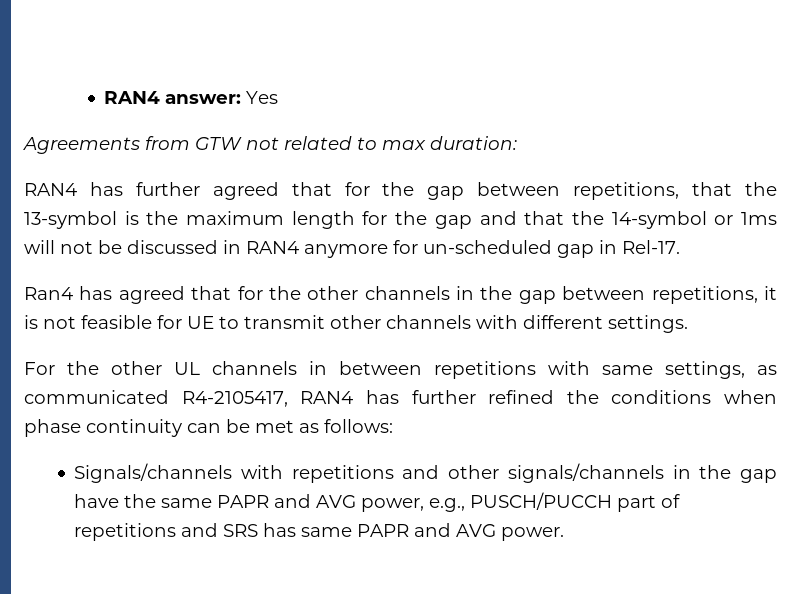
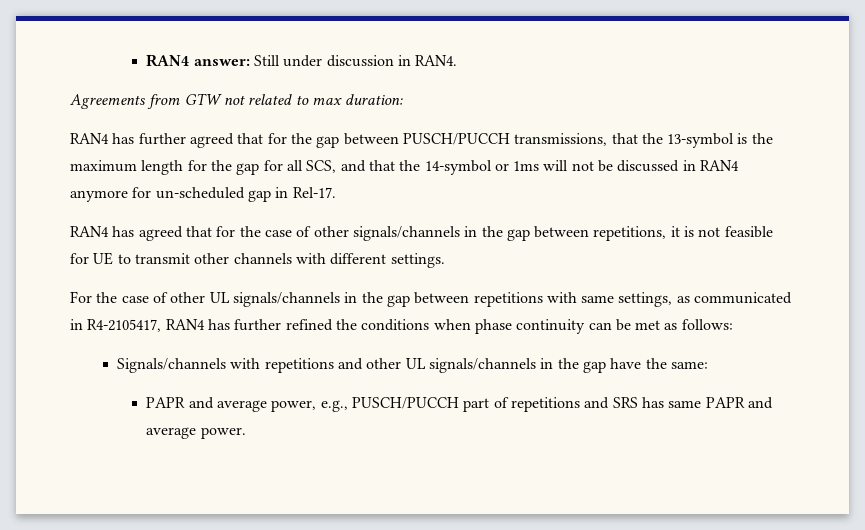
- RAN4 answer: Yes
+ RAN4 answer: Still under discussion in RAN4.
- RAN4 has further agreed that for the gap between repetitions, that the 13-symbol is the maximum length for the gap and that the 14-symbol or 1ms will not be discussed in RAN4 anymore for un-scheduled gap in Rel-17.
+ RAN4 has further agreed that for the gap between PUSCH/PUCCH transmissions, that the 13-symbol is the maximum length for the gap for all SCS, and that the 14-symbol or 1ms will not be discussed in RAN4 anymore for un-scheduled gap in Rel-17.
- Ran4 has agreed that for the other channels in the gap between repetitions, it is not feasible for UE to transmit other channels with different settings.
+ RAN4 has agreed that for the case of other signals/channels in the gap between repetitions, it is not feasible for UE to transmit other channels with different settings.
- For the other UL channels in between repetitions with same settings, as communicated R4-2105417, RAN4 has further refined the conditions when phase continuity can be met as follows:
+ For the case of other UL signals/channels in the gap between repetitions with same settings, as communicated in R4-2105417, RAN4 has further refined the conditions when phase continuity can be met as follows:
- Signals/channels with repetitions and other signals/channels in the gap have the same PAPR and AVG power, e.g., PUSCH/PUCCH part of repetitions and SRS has same PAPR and AVG power.
+ Signals/channels with repetitions and other UL signals/channels in the gap have the same:
+ PAPR and average power, e.g., PUSCH/PUCCH part of repetitions and SRS has same PAPR and average power.

